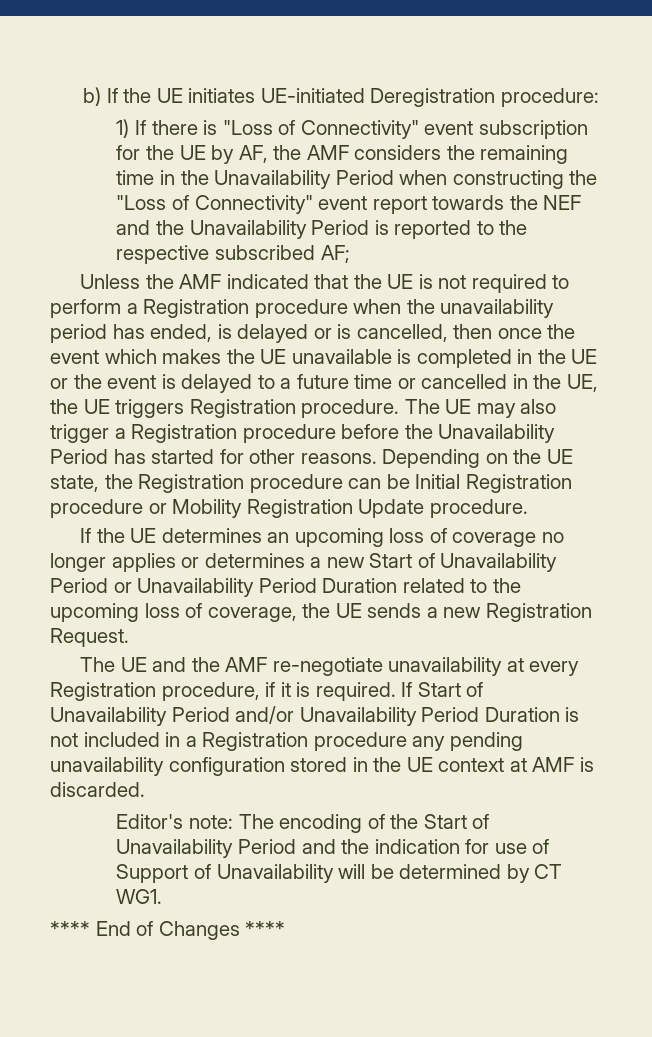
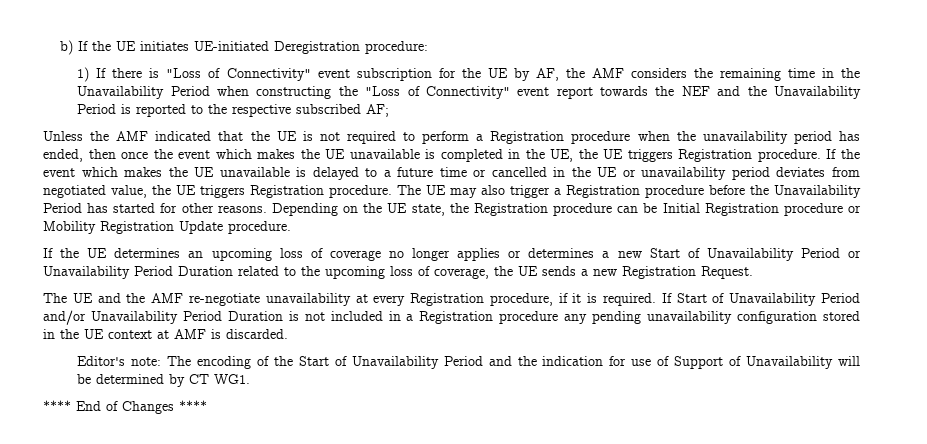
- Unless the AMF indicated that the UE is not required to perform a Registration procedure when the unavailability period has ended, is delayed or is cancelled, then once the event which makes the UE unavailable is completed in the UE or the event is delayed to a future time or cancelled in the UE, the UE triggers Registration procedure.
+ Unless the AMF indicated that the UE is not required to perform a Registration procedure when the unavailability period has ended, then once the event which makes the UE unavailable is completed in the UE, the UE triggers Registration procedure. If the event which makes the UE unavailable is delayed to a future time or cancelled in the UE or unavailability period deviates from negotiated value, the UE triggers Registration procedure.

